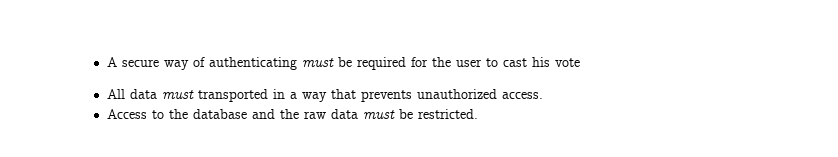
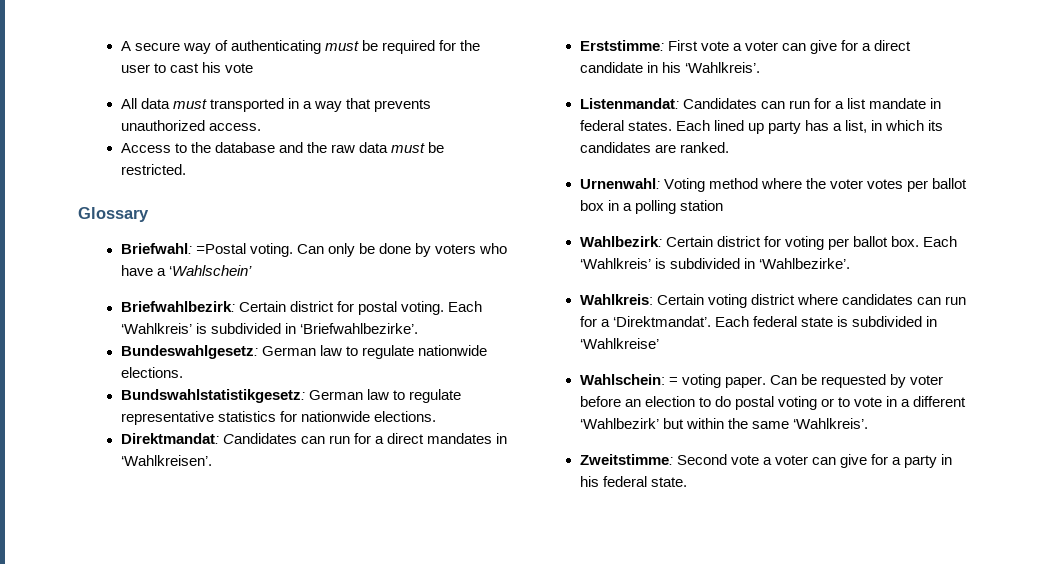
+ Glossary
+ Briefwahl: =Postal voting. Can only be done by voters who have a ‘Wahlschein’
+ Briefwahlbezirk: Certain district for postal voting. Each ‘Wahlkreis’ is subdivided in ‘Briefwahlbezirke’.
+ Bundeswahlgesetz: German law to regulate nationwide elections.
+ Bundswahlstatistikgesetz: German law to regulate representative statistics for nationwide elections.
+ Direktmandat: Candidates can run for a direct mandates in ‘Wahlkreisen’.
+ Erststimme: First vote a voter can give for a direct candidate in his ‘Wahlkreis’.
+ Listenmandat: Candidates can run for a list mandate in federal states. Each lined up party has a list, in which its candidates are ranked.
+ Urnenwahl: Voting method where the voter votes per ballot box in a polling station
+ Wahlbezirk: Certain district for voting per ballot box. Each ‘Wahlkreis’ is subdivided in ‘Wahlbezirke’.
+ Wahlkreis: Certain voting district where candidates can run for a ‘Direktmandat’. Each federal state is subdivided in ‘Wahlkreise’
+ Wahlschein: = voting paper. Can be requested by voter before an election to do postal voting or to vote in a different ‘Wahlbezirk’ but within the same ‘Wahlkreis’.
+ Zweitstimme: Second vote a voter can give for a party in his federal state.

